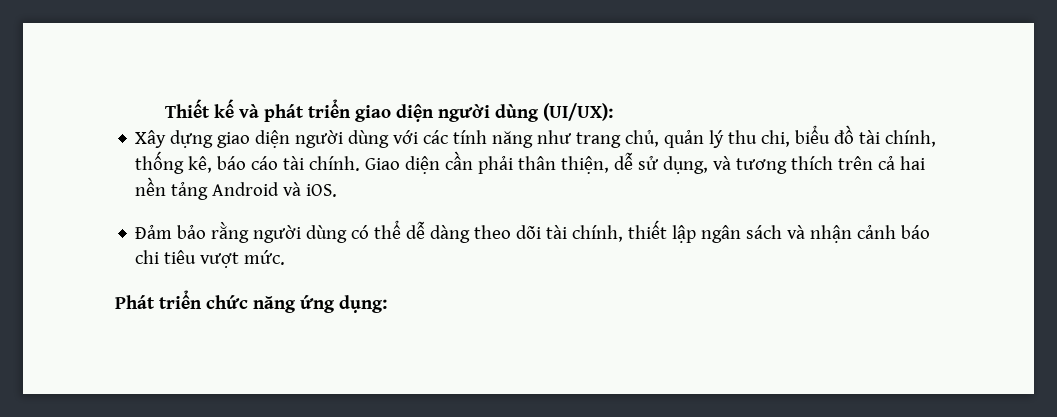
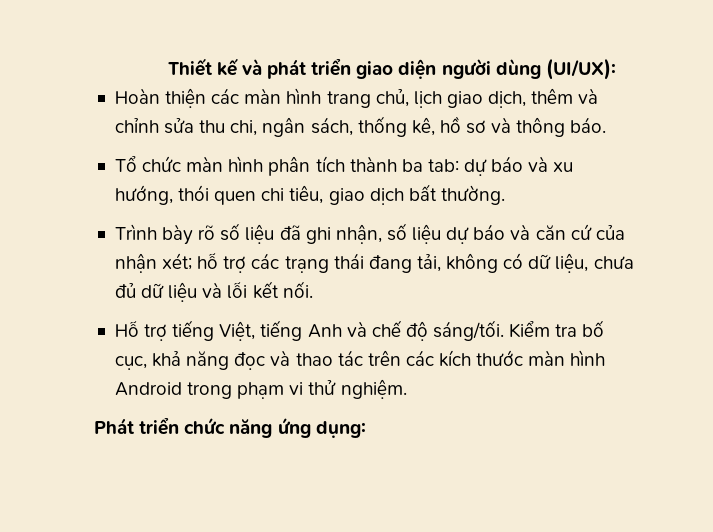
- Xây dựng giao diện người dùng với các tính năng như trang chủ, quản lý thu chi, biểu đồ tài chính, thống kê, báo cáo tài chính. Giao diện cần phải thân thiện, dễ sử dụng, và tương thích trên cả hai nền tảng Android và iOS.
- Đảm bảo rằng người dùng có thể dễ dàng theo dõi tài chính, thiết lập ngân sách và nhận cảnh báo chi tiêu vượt mức.
+ Hoàn thiện các màn hình trang chủ, lịch giao dịch, thêm và chỉnh sửa thu chi, ngân sách, thống kê, hồ sơ và thông báo.
+ Tổ chức màn hình phân tích thành ba tab: dự báo và xu hướng, thói quen chi tiêu, giao dịch bất thường.
+ Trình bày rõ số liệu đã ghi nhận, số liệu dự báo và căn cứ của nhận xét; hỗ trợ các trạng thái đang tải, không có dữ liệu, chưa đủ dữ liệu và lỗi kết nối.
+ Hỗ trợ tiếng Việt, tiếng Anh và chế độ sáng/tối. Kiểm tra bố cục, khả năng đọc và thao tác trên các kích thước màn hình Android trong phạm vi thử nghiệm.

